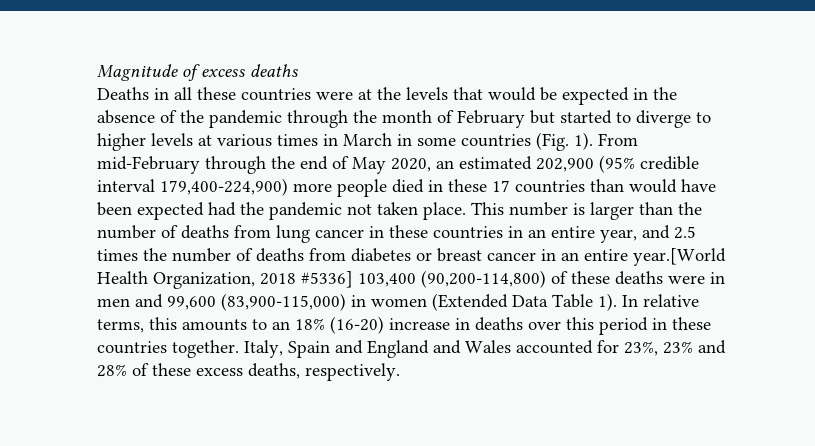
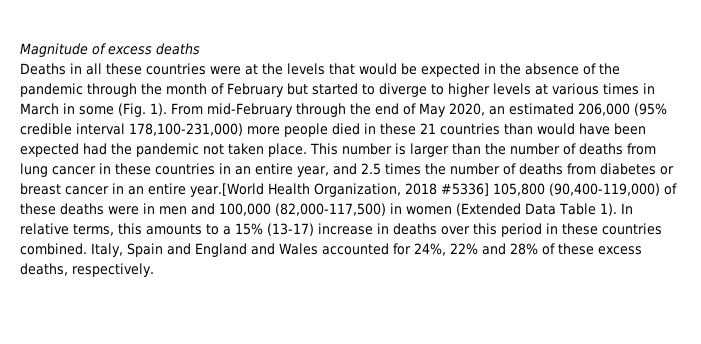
- Deaths in all these countries were at the levels that would be expected in the absence of the pandemic through the month of February but started to diverge to higher levels at various times in March in some countries (Fig. 1).
+ Deaths in all these countries were at the levels that would be expected in the absence of the pandemic through the month of February but started to diverge to higher levels at various times in March in some (Fig. 1).
- From mid-February through the end of May 2020, an estimated 202,900 (95% credible interval 179,400-224,900) more people died in these 17 countries than would have been expected had the pandemic not taken place.
+ From mid-February through the end of May 2020, an estimated 206,000 (95% credible interval 178,100-231,000) more people died in these 21 countries than would have been expected had the pandemic not taken place.
- This number is larger than the number of deaths from lung cancer in these countries in an entire year, and 2.5 times the number of deaths from diabetes or breast cancer in an entire year.[World Health Organization, 2018 #5336] 103,400 (90,200-114,800) of these deaths were in men and 99,600 (83,900-115,000) in women (Extended Data Table 1).
+ This number is larger than the number of deaths from lung cancer in these countries in an entire year, and 2.5 times the number of deaths from diabetes or breast cancer in an entire year.[World Health Organization, 2018 #5336] 105,800 (90,400-119,000) of these deaths were in men and 100,000 (82,000-117,500) in women (Extended Data Table 1).
- In relative terms, this amounts to an 18% (16-20) increase in deaths over this period in these countries together.
+ In relative terms, this amounts to a 15% (13-17) increase in deaths over this period in these countries combined.
- Italy, Spain and England and Wales accounted for 23%, 23% and 28% of these excess deaths, respectively.
+ Italy, Spain and England and Wales accounted for 24%, 22% and 28% of these excess deaths, respectively.

